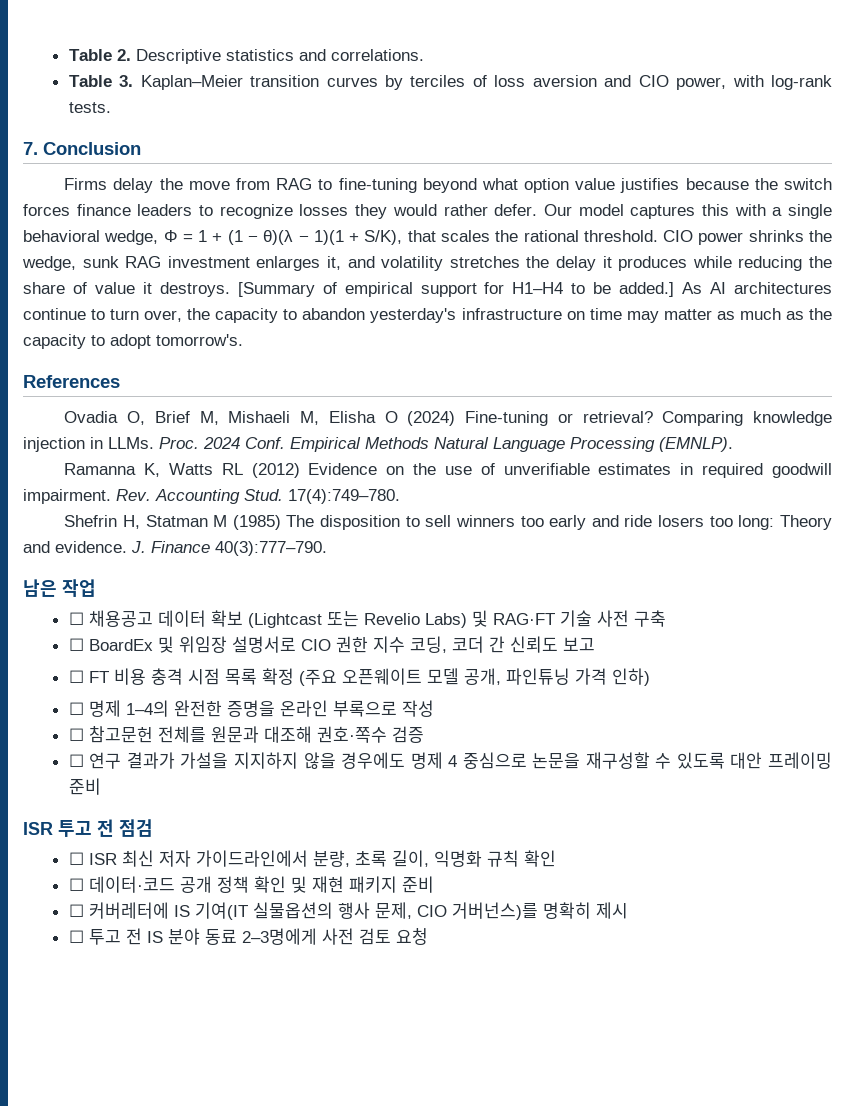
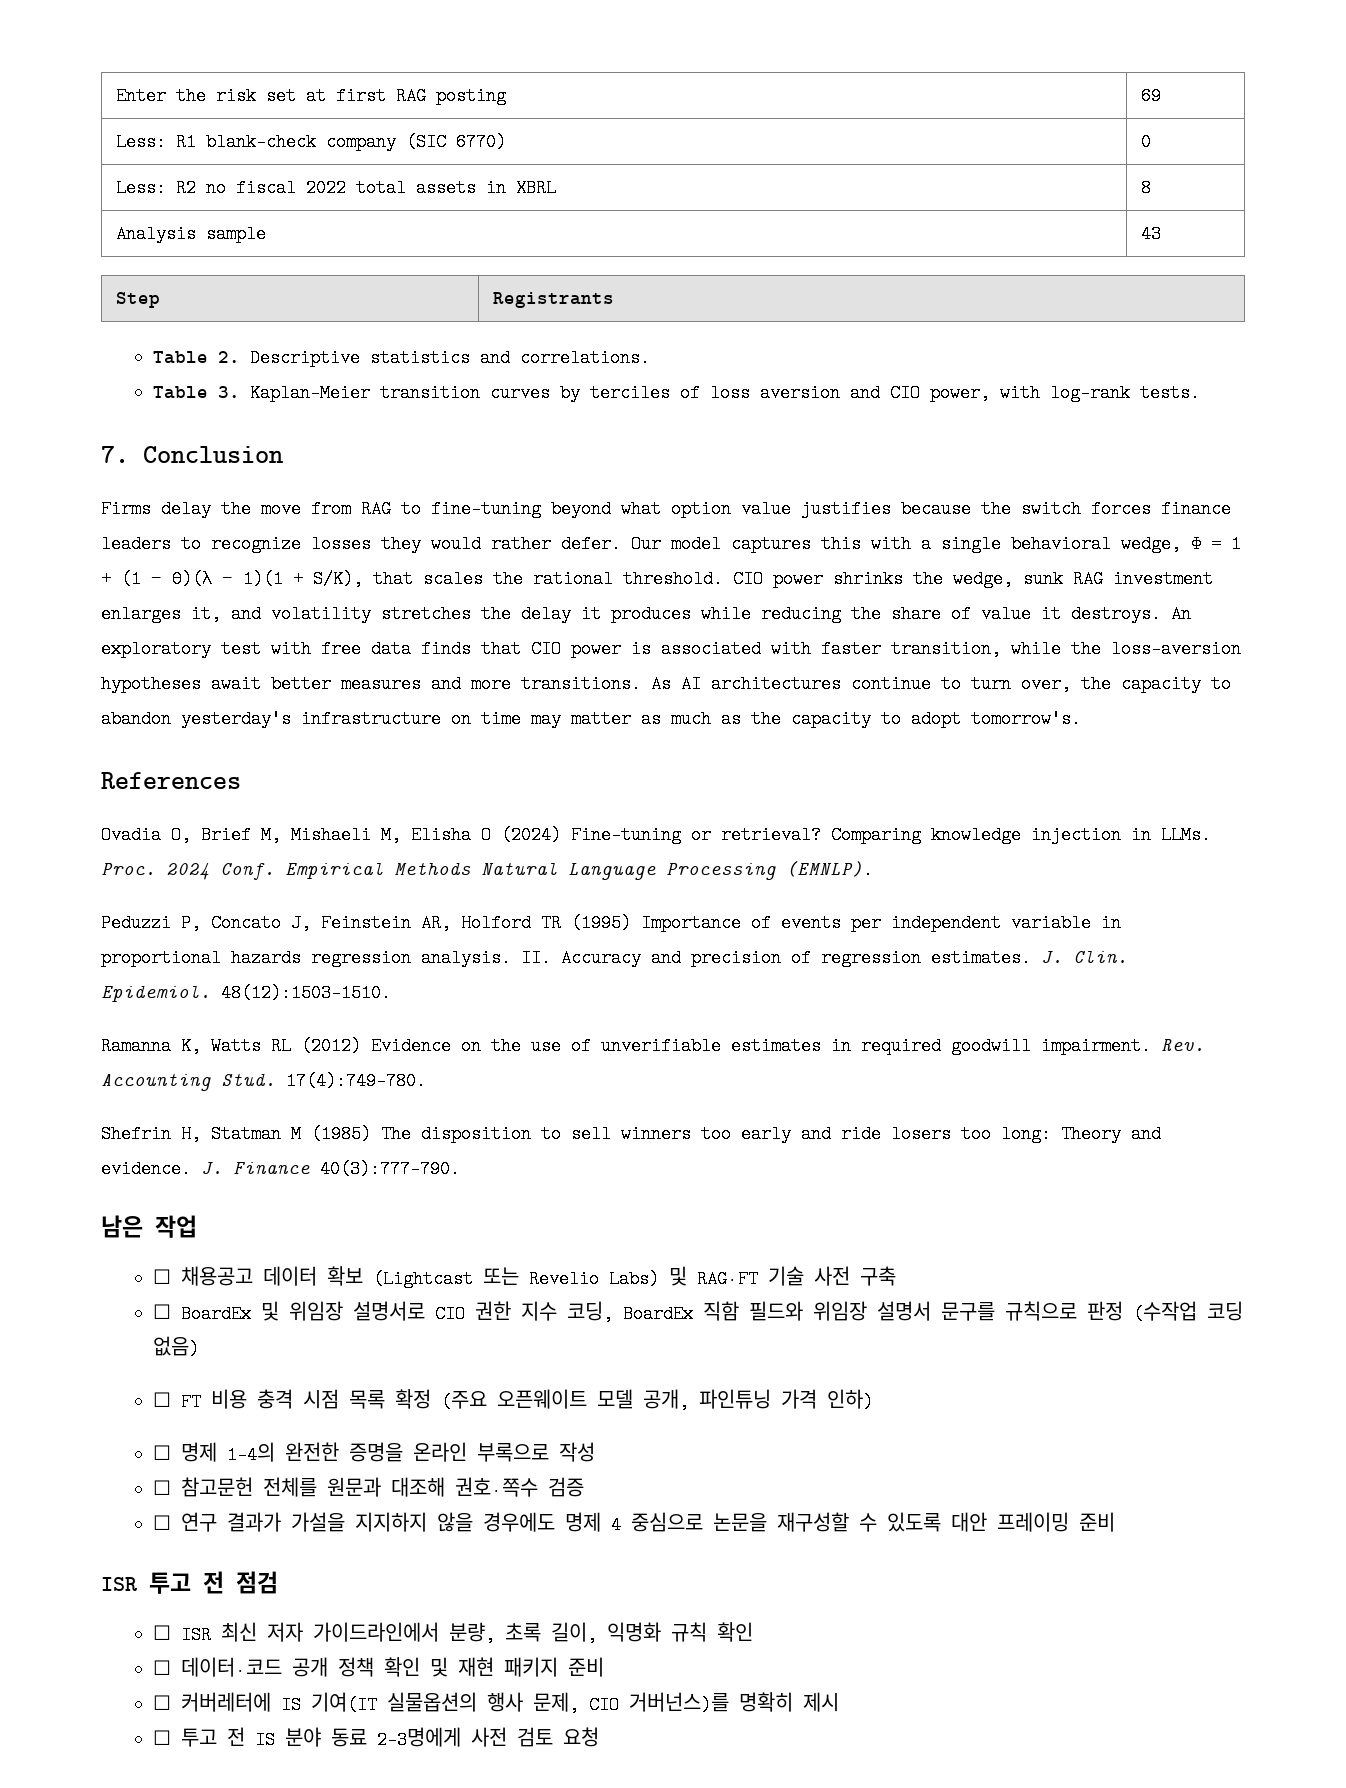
+ Enter the risk set at first RAG posting | 69
+ Less: R1 blank-check company (SIC 6770) | 0
+ Less: R2 no fiscal 2022 total assets in XBRL | 8
+ Analysis sample | 43
+ Step | Registrants
- [Summary of empirical support for H1–H4 to be added.]
+ An exploratory test with free data finds that CIO power is associated with faster transition, while the loss-aversion hypotheses await better measures and more transitions.
+ Peduzzi P, Concato J, Feinstein AR, Holford TR (1995) Importance of events per independent variable in proportional hazards regression analysis. II. Accuracy and precision of regression estimates. J. Clin. Epidemiol. 48(12):1503–1510.
- ☐ BoardEx 및 위임장 설명서로 CIO 권한 지수 코딩, 코더 간 신뢰도 보고
+ ☐ BoardEx 및 위임장 설명서로 CIO 권한 지수 코딩, BoardEx 직함 필드와 위임장 설명서 문구를 규칙으로 판정 (수작업 코딩 없음)

